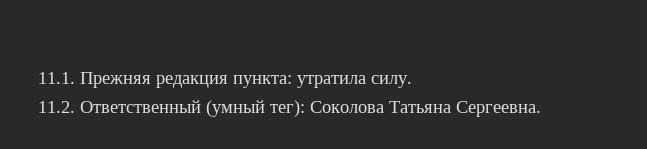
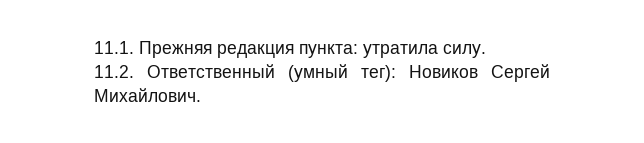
- 11.2. Ответственный (умный тег): Соколова Татьяна Сергеевна.
+ 11.2. Ответственный (умный тег): Новиков Сергей Михайлович.

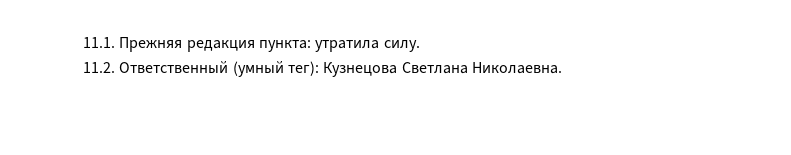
- 11.2. Ответственный (умный тег): Новиков Сергей Михайлович.
+ 11.2. Ответственный (умный тег): Кузнецова Светлана Николаевна.

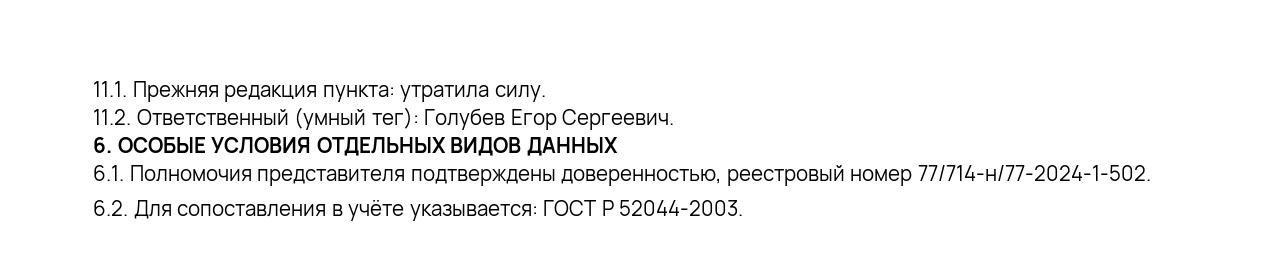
- 11.2. Ответственный (умный тег): Кузнецова Светлана Николаевна.
+ 11.2. Ответственный (умный тег): Голубев Егор Сергеевич.
+ 6. ОСОБЫЕ УСЛОВИЯ ОТДЕЛЬНЫХ ВИДОВ ДАННЫХ
+ 6.1. Полномочия представителя подтверждены доверенностью, реестровый номер 77/714-н/77-2024-1-502.
+ 6.2. Для сопоставления в учёте указывается: ГОСТ Р 52044-2003.

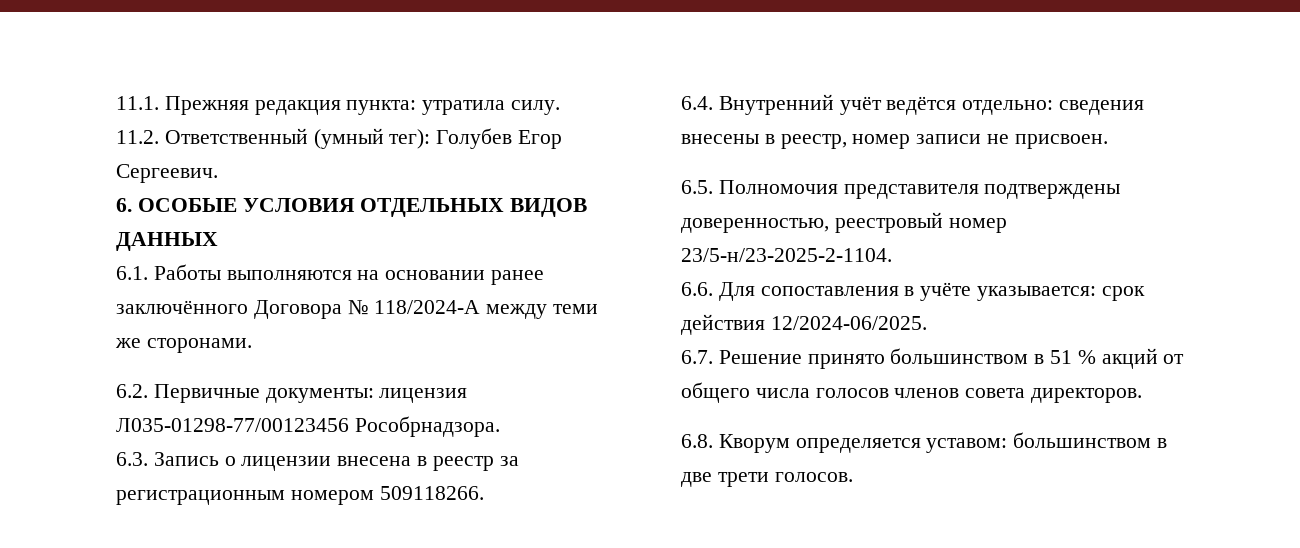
- 6.1. Полномочия представителя подтверждены доверенностью, реестровый номер 77/714-н/77-2024-1-502.
- 6.2. Для сопоставления в учёте указывается: ГОСТ Р 52044-2003.
+ 6.1. Работы выполняются на основании ранее заключённого Договора № 118/2024-А между теми же сторонами.
+ 6.2. Первичные документы: лицензия Л035-01298-77/00123456 Рособрнадзора.
+ 6.3. Запись о лицензии внесена в реестр за регистрационным номером 509118266.
+ 6.4. Внутренний учёт ведётся отдельно: сведения внесены в реестр, номер записи не присвоен.
+ 6.5. Полномочия представителя подтверждены доверенностью, реестровый номер 23/5-н/23-2025-2-1104.
+ 6.6. Для сопоставления в учёте указывается: срок действия 12/2024-06/2025.
+ 6.7. Решение принято большинством в 51 % акций от общего числа голосов членов совета директоров.
+ 6.8. Кворум определяется уставом: большинством в две трети голосов.

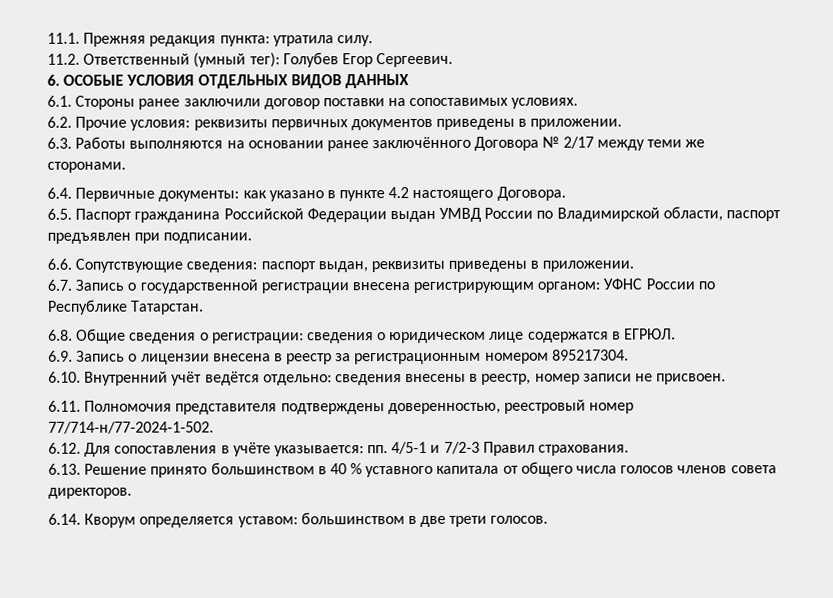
- 6.1. Работы выполняются на основании ранее заключённого Договора № 118/2024-А между теми же сторонами.
+ 6.1. Стороны ранее заключили договор поставки на сопоставимых условиях.
+ 6.2. Прочие условия: реквизиты первичных документов приведены в приложении.
+ 6.3. Работы выполняются на основании ранее заключённого Договора № 2/17 между теми же сторонами.
- 6.2. Первичные документы: лицензия Л035-01298-77/00123456 Рособрнадзора.
- 6.3. Запись о лицензии внесена в реестр за регистрационным номером 509118266.
- 6.4. Внутренний учёт ведётся отдельно: сведения внесены в реестр, номер записи не присвоен.
+ 6.4. Первичные документы: как указано в пункте 4.2 настоящего Договора.
+ 6.5. Паспорт гражданина Российской Федерации выдан УМВД России по Владимирской области, паспорт предъявлен при подписании.
+ 6.6. Сопутствующие сведения: паспорт выдан, реквизиты приведены в приложении.
+ 6.7. Запись о государственной регистрации внесена регистрирующим органом: УФНС России по Республике Татарстан.
+ 6.8. Общие сведения о регистрации: сведения о юридическом лице содержатся в ЕГРЮЛ.
+ 6.9. Запись о лицензии внесена в реестр за регистрационным номером 895217304.
+ 6.10. Внутренний учёт ведётся отдельно: сведения внесены в реестр, номер записи не присвоен.
- 6.5. Полномочия представителя подтверждены доверенностью, реестровый номер 23/5-н/23-2025-2-1104.
- 6.6. Для сопоставления в учёте указывается: срок действия 12/2024-06/2025.
- 6.7. Решение принято большинством в 51 % акций от общего числа голосов членов совета директоров.
+ 6.11. Полномочия представителя подтверждены доверенностью, реестровый номер 77/714-н/77-2024-1-502.
+ 6.12. Для сопоставления в учёте указывается: пп. 4/5-1 и 7/2-3 Правил страхования.
+ 6.13. Решение принято большинством в 40 % уставного капитала от общего числа голосов членов совета директоров.
- 6.8. Кворум определяется уставом: большинством в две трети голосов.
+ 6.14. Кворум определяется уставом: большинством в две трети голосов.

